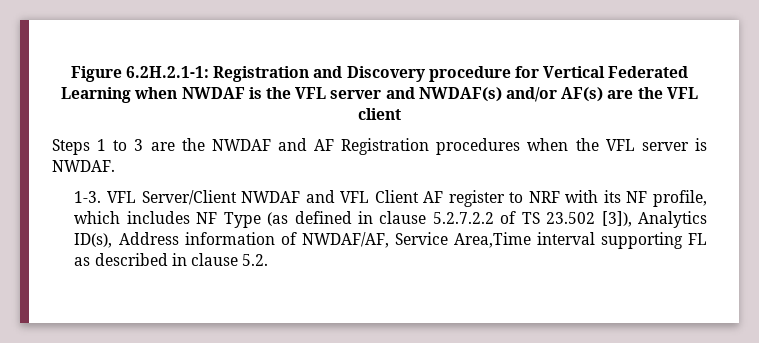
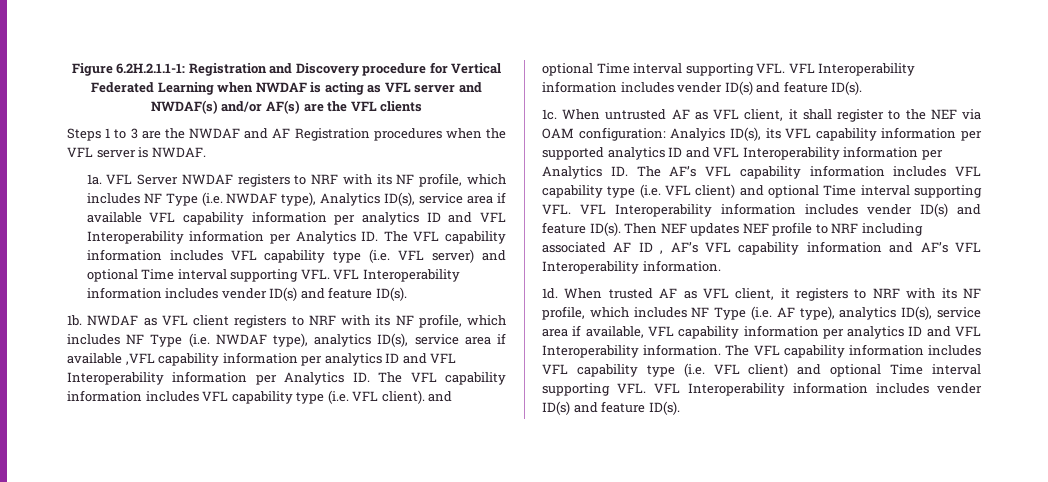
- Figure 6.2H.2.1-1: Registration and Discovery procedure for Vertical Federated Learning when NWDAF is the VFL server and NWDAF(s) and/or AF(s) are the VFL client
+ Figure 6.2H.2.1.1-1: Registration and Discovery procedure for Vertical Federated Learning when NWDAF is acting as VFL server and NWDAF(s) and/or AF(s) are the VFL clients
- 1-3. VFL Server/Client NWDAF and VFL Client AF register to NRF with its NF profile, which includes NF Type (as defined in clause 5.2.7.2.2 of TS 23.502 [3]), Analytics ID(s), Address information of NWDAF/AF, Service Area,Time interval supporting FL as described in clause 5.2.
+ 1a. VFL Server NWDAF registers to NRF with its NF profile, which includes NF Type (i.e. NWDAF type), Analytics ID(s), service area if available VFL capability information per analytics ID and VFL Interoperability information per Analytics ID. The VFL capability information includes VFL capability type (i.e. VFL server) and optional Time interval supporting VFL. VFL Interoperability information includes vender ID(s) and feature ID(s).
+ 1b. NWDAF as VFL client registers to NRF with its NF profile, which includes NF Type (i.e. NWDAF type), analytics ID(s), service area if available ,VFL capability information per analytics ID and VFL Interoperability information per Analytics ID. The VFL capability information includes VFL capability type (i.e. VFL client). and optional Time interval supporting VFL. VFL Interoperability information includes vender ID(s) and feature ID(s).
+ 1c. When untrusted AF as VFL client, it shall register to the NEF via OAM configuration: Analyics ID(s), its VFL capability information per supported analytics ID and VFL Interoperability information per Analytics ID. The AF’s VFL capability information includes VFL capability type (i.e. VFL client) and optional Time interval supporting VFL. VFL Interoperability information includes vender ID(s) and feature ID(s). Then NEF updates NEF profile to NRF including associated AF ID , AF’s VFL capability information and AF’s VFL Interoperability information.
+ 1d. When trusted AF as VFL client, it registers to NRF with its NF profile, which includes NF Type (i.e. AF type), analytics ID(s), service area if available, VFL capability information per analytics ID and VFL Interoperability information. The VFL capability information includes VFL capability type (i.e. VFL client) and optional Time interval supporting VFL. VFL Interoperability information includes vender ID(s) and feature ID(s).

